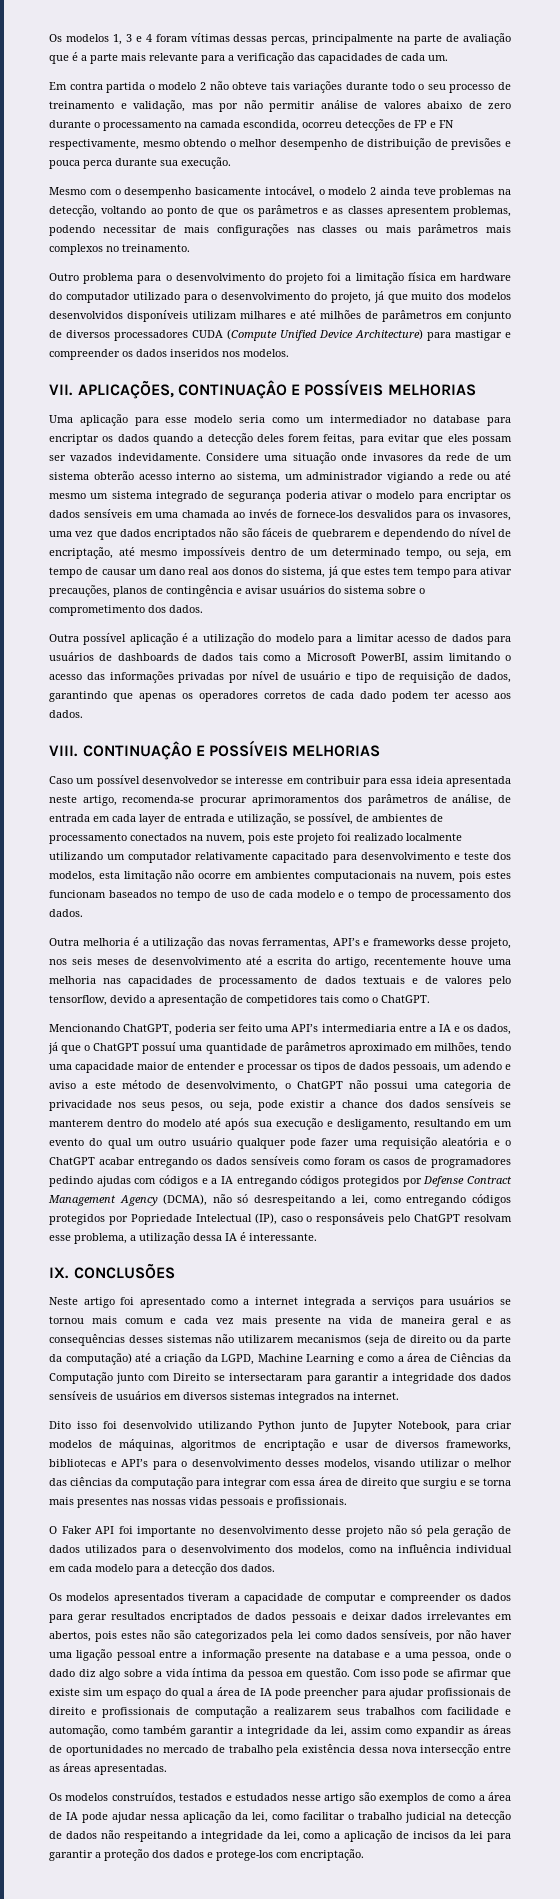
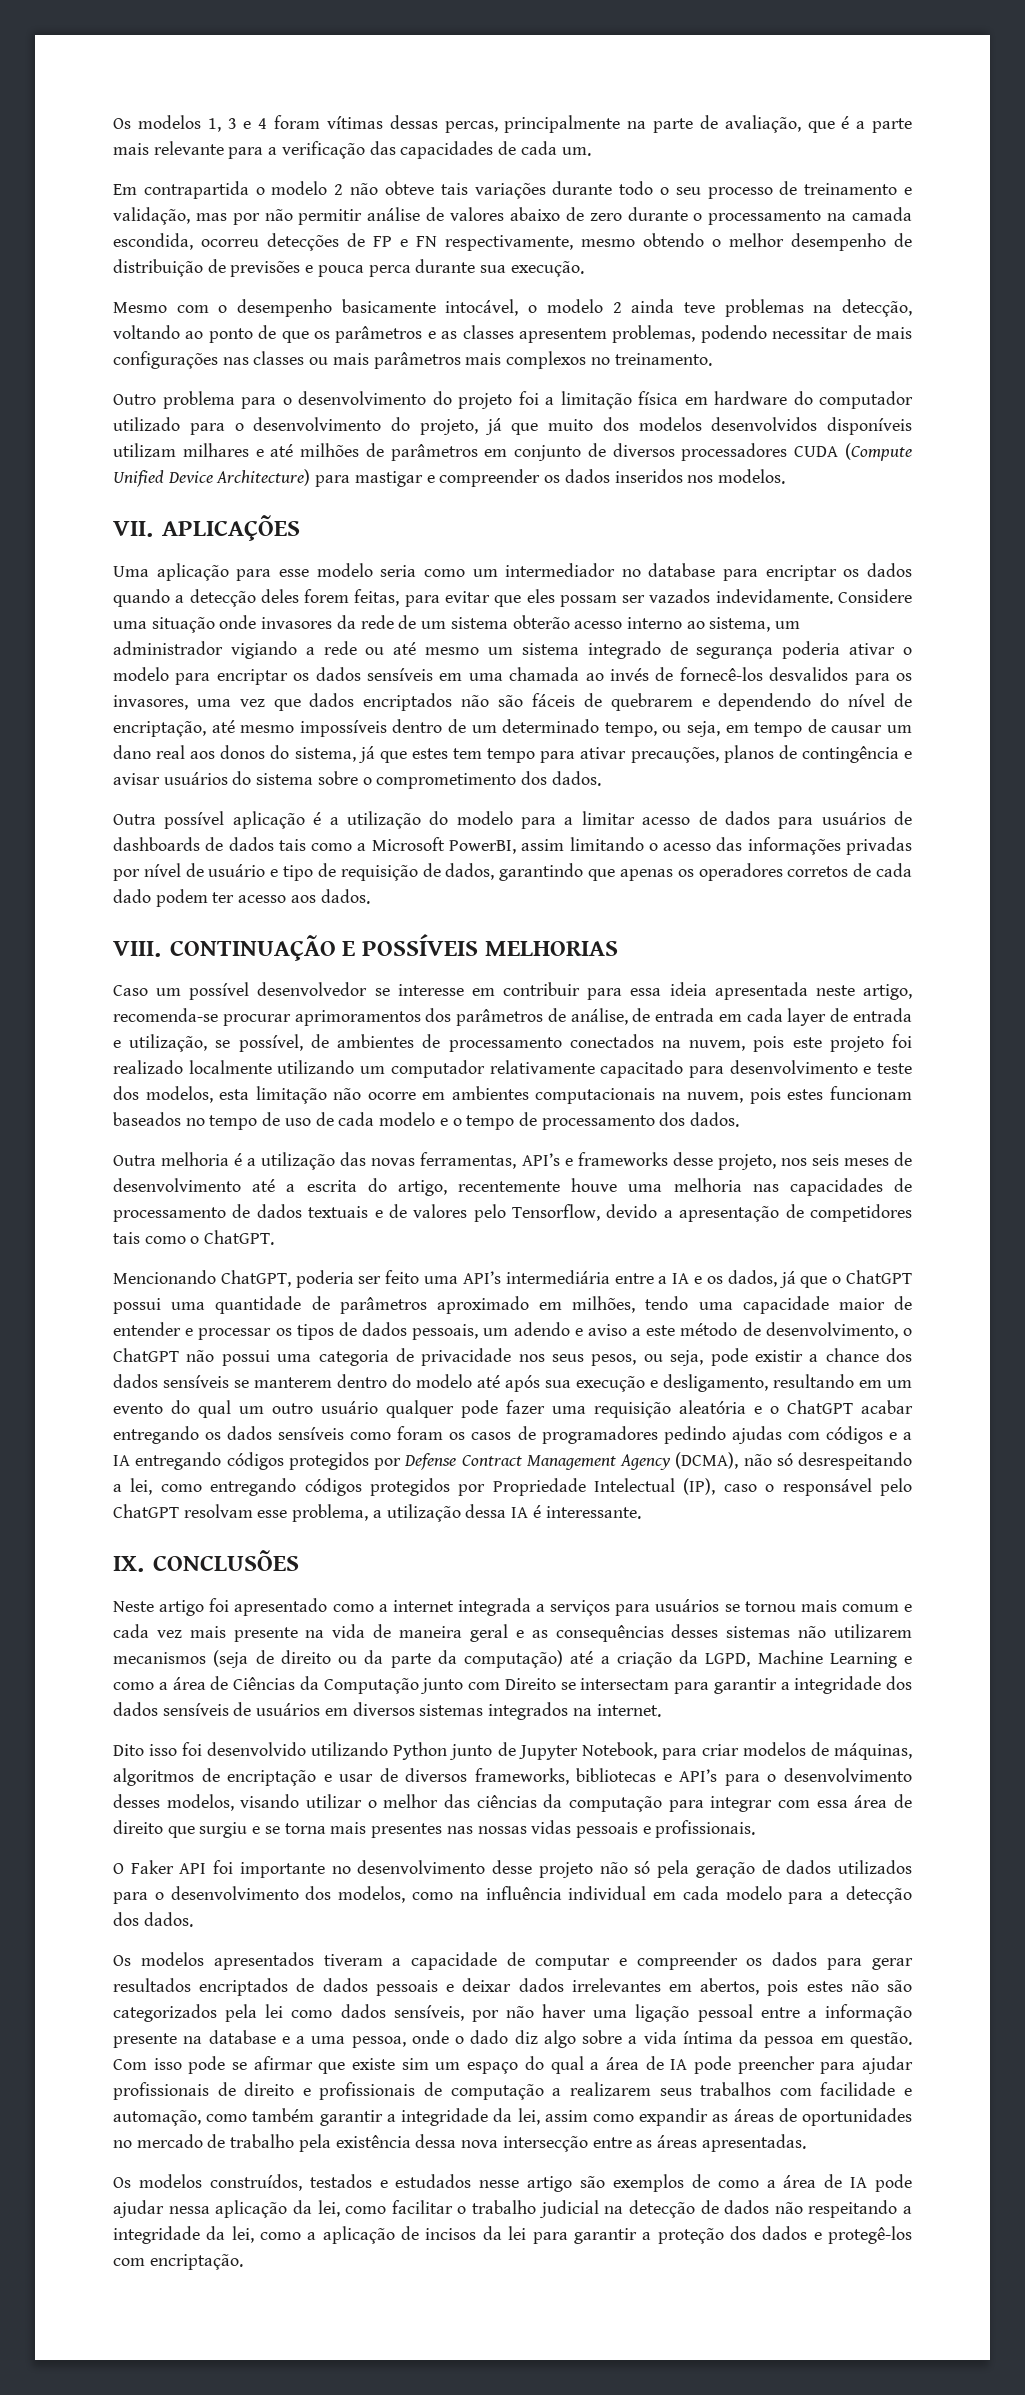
- Os modelos 1, 3 e 4 foram vítimas dessas percas, principalmente na parte de avaliação que é a parte mais relevante para a verificação das capacidades de cada um.
+ Os modelos 1, 3 e 4 foram vítimas dessas percas, principalmente na parte de avaliação, que é a parte mais relevante para a verificação das capacidades de cada um.
- Em contra partida o modelo 2 não obteve tais variações durante todo o seu processo de treinamento e validação, mas por não permitir análise de valores abaixo de zero durante o processamento na camada escondida, ocorreu detecções de FP e FN respectivamente, mesmo obtendo o melhor desempenho de distribuição de previsões e pouca perca durante sua execução.
+ Em contrapartida o modelo 2 não obteve tais variações durante todo o seu processo de treinamento e validação, mas por não permitir análise de valores abaixo de zero durante o processamento na camada escondida, ocorreu detecções de FP e FN respectivamente, mesmo obtendo o melhor desempenho de distribuição de previsões e pouca perca durante sua execução.
- VII. APLICAÇÕES, CONTINUAÇÂO E POSSÍVEIS MELHORIAS
+ VII. APLICAÇÕES
- Considere uma situação onde invasores da rede de um sistema obterão acesso interno ao sistema, um administrador vigiando a rede ou até mesmo um sistema integrado de segurança poderia ativar o modelo para encriptar os dados sensíveis em uma chamada ao invés de fornece-los desvalidos para os invasores, uma vez que dados encriptados não são fáceis de quebrarem e dependendo do nível de encriptação, até mesmo impossíveis dentro de um determinado tempo, ou seja, em tempo de causar um dano real aos donos do sistema, já que estes tem tempo para ativar precauções, planos de contingência e avisar usuários do sistema sobre o comprometimento dos dados.
+ Considere uma situação onde invasores da rede de um sistema obterão acesso interno ao sistema, um administrador vigiando a rede ou até mesmo um sistema integrado de segurança poderia ativar o modelo para encriptar os dados sensíveis em uma chamada ao invés de fornecê-los desvalidos para os invasores, uma vez que dados encriptados não são fáceis de quebrarem e dependendo do nível de encriptação, até mesmo impossíveis dentro de um determinado tempo, ou seja, em tempo de causar um dano real aos donos do sistema, já que estes tem tempo para ativar precauções, planos de contingência e avisar usuários do sistema sobre o comprometimento dos dados.
- VIII. CONTINUAÇÂO E POSSÍVEIS MELHORIAS
+ VIII. CONTINUAÇÃO E POSSÍVEIS MELHORIAS
- Outra melhoria é a utilização das novas ferramentas, API’s e frameworks desse projeto, nos seis meses de desenvolvimento até a escrita do artigo, recentemente houve uma melhoria nas capacidades de processamento de dados textuais e de valores pelo tensorflow, devido a apresentação de competidores tais como o ChatGPT.
+ Outra melhoria é a utilização das novas ferramentas, API’s e frameworks desse projeto, nos seis meses de desenvolvimento até a escrita do artigo, recentemente houve uma melhoria nas capacidades de processamento de dados textuais e de valores pelo Tensorflow, devido a apresentação de competidores tais como o ChatGPT.
- Mencionando ChatGPT, poderia ser feito uma API’s intermediaria entre a IA e os dados, já que o ChatGPT possuí uma quantidade de parâmetros aproximado em milhões, tendo uma capacidade maior de entender e processar os tipos de dados pessoais, um adendo e aviso a este método de desenvolvimento, o ChatGPT não possui uma categoria de privacidade nos seus pesos, ou seja, pode existir a chance dos dados sensíveis se manterem dentro do modelo até após sua execução e desligamento, resultando em um evento do qual um outro usuário qualquer pode fazer uma requisição aleatória e o ChatGPT acabar entregando os dados sensíveis como foram os casos de programadores pedindo ajudas com códigos e a IA entregando códigos protegidos por Defense Contract Management Agency (DCMA), não só desrespeitando a lei, como entregando códigos protegidos por Popriedade Intelectual (IP), caso o responsáveis pelo ChatGPT resolvam esse problema, a utilização dessa IA é interessante.
+ Mencionando ChatGPT, poderia ser feito uma API’s intermediária entre a IA e os dados, já que o ChatGPT possui uma quantidade de parâmetros aproximado em milhões, tendo uma capacidade maior de entender e processar os tipos de dados pessoais, um adendo e aviso a este método de desenvolvimento, o ChatGPT não possui uma categoria de privacidade nos seus pesos, ou seja, pode existir a chance dos dados sensíveis se manterem dentro do modelo até após sua execução e desligamento, resultando em um evento do qual um outro usuário qualquer pode fazer uma requisição aleatória e o ChatGPT acabar entregando os dados sensíveis como foram os casos de programadores pedindo ajudas com códigos e a IA entregando códigos protegidos por Defense Contract Management Agency (DCMA), não só desrespeitando a lei, como entregando códigos protegidos por Propriedade Intelectual (IP), caso o responsável pelo ChatGPT resolvam esse problema, a utilização dessa IA é interessante.
- Neste artigo foi apresentado como a internet integrada a serviços para usuários se tornou mais comum e cada vez mais presente na vida de maneira geral e as consequências desses sistemas não utilizarem mecanismos (seja de direito ou da parte da computação) até a criação da LGPD, Machine Learning e como a área de Ciências da Computação junto com Direito se intersectaram para garantir a integridade dos dados sensíveis de usuários em diversos sistemas integrados na internet.
+ Neste artigo foi apresentado como a internet integrada a serviços para usuários se tornou mais comum e cada vez mais presente na vida de maneira geral e as consequências desses sistemas não utilizarem mecanismos (seja de direito ou da parte da computação) até a criação da LGPD, Machine Learning e como a área de Ciências da Computação junto com Direito se intersectam para garantir a integridade dos dados sensíveis de usuários em diversos sistemas integrados na internet.
- Os modelos construídos, testados e estudados nesse artigo são exemplos de como a área de IA pode ajudar nessa aplicação da lei, como facilitar o trabalho judicial na detecção de dados não respeitando a integridade da lei, como a aplicação de incisos da lei para garantir a proteção dos dados e protege-los com encriptação.
+ Os modelos construídos, testados e estudados nesse artigo são exemplos de como a área de IA pode ajudar nessa aplicação da lei, como facilitar o trabalho judicial na detecção de dados não respeitando a integridade da lei, como a aplicação de incisos da lei para garantir a proteção dos dados e protegê-los com encriptação.

